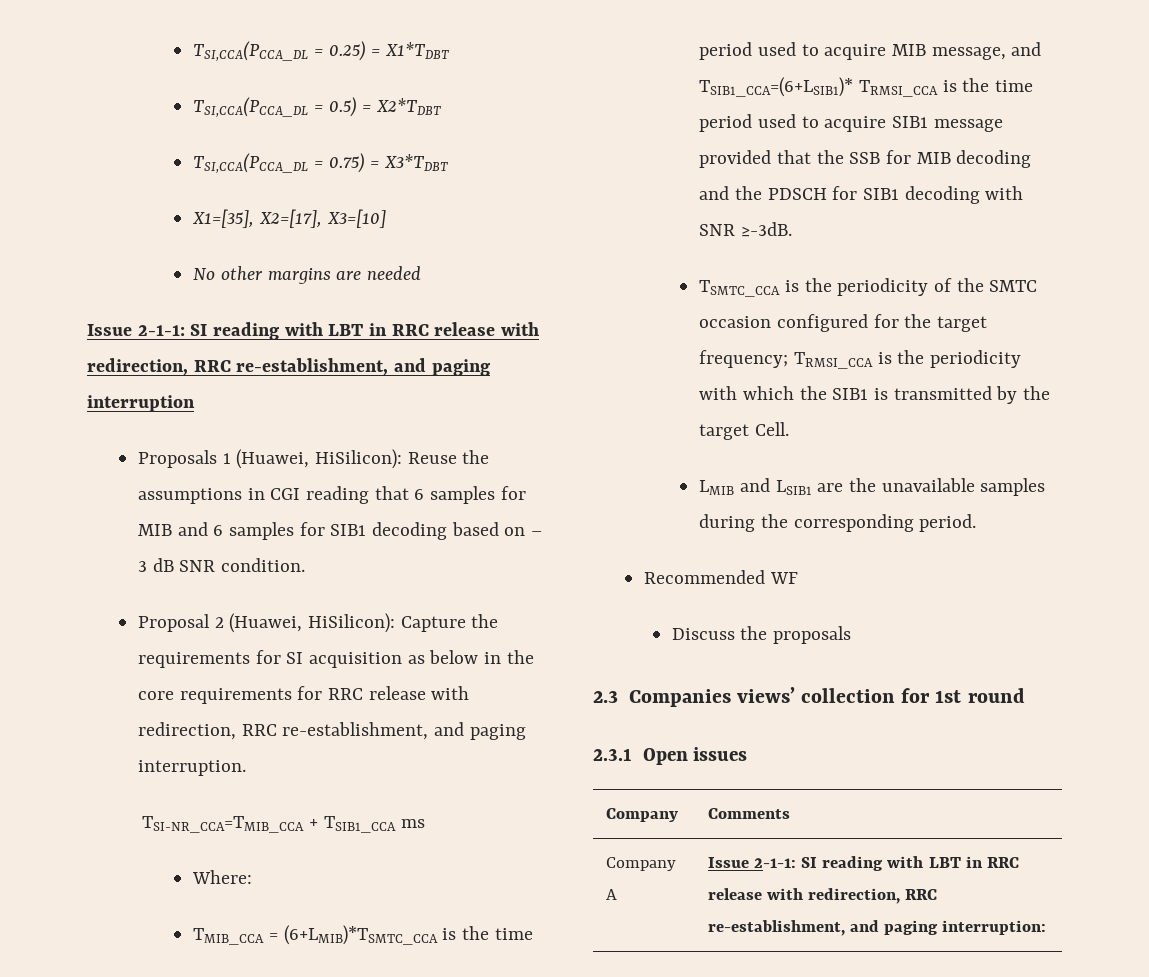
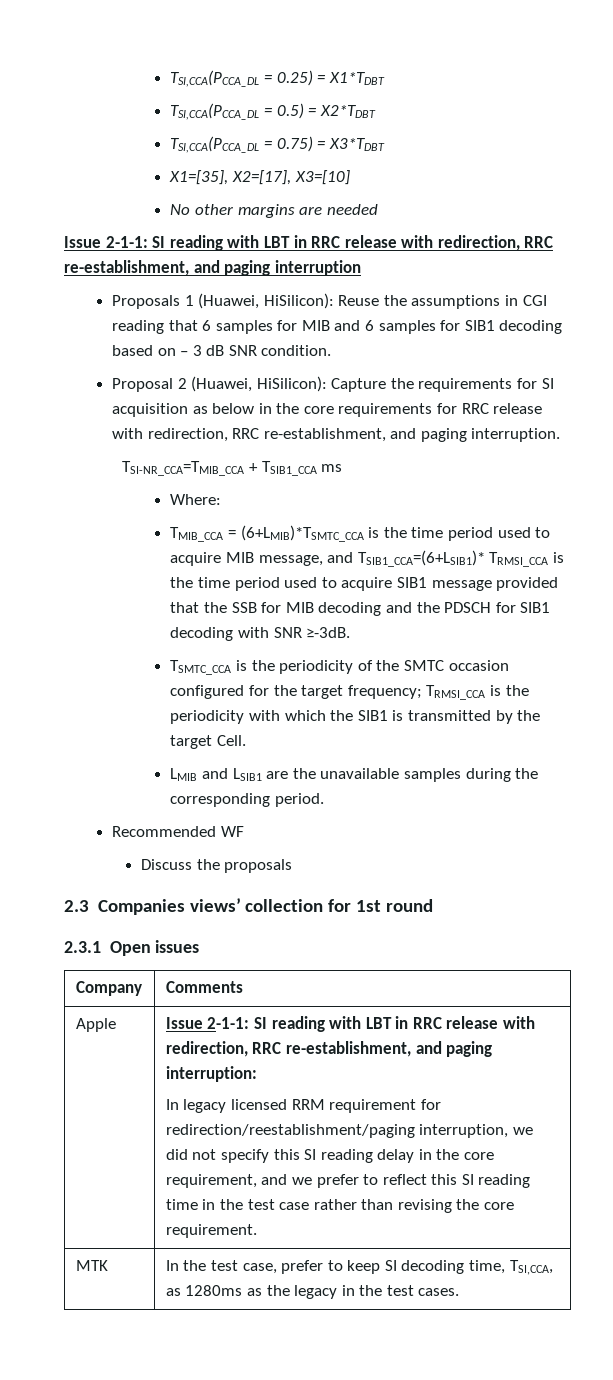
- Company A
+ Apple
+ In legacy licensed RRM requirement for redirection/reestablishment/paging interruption, we did not specify this SI reading delay in the core requirement, and we prefer to reflect this SI reading time in the test case rather than revising the core requirement.
+ MTK | In the test case, prefer to keep SI decoding time, TSI,CCA, as 1280ms as the legacy in the test cases.

